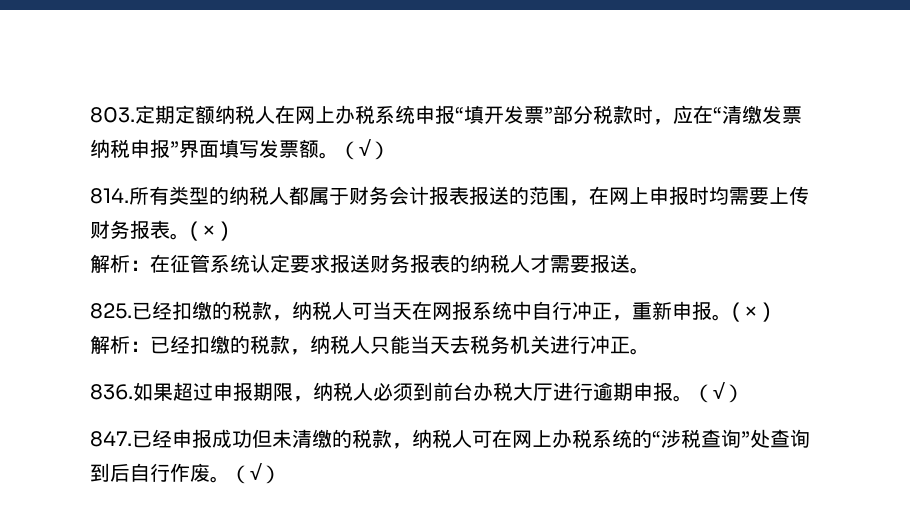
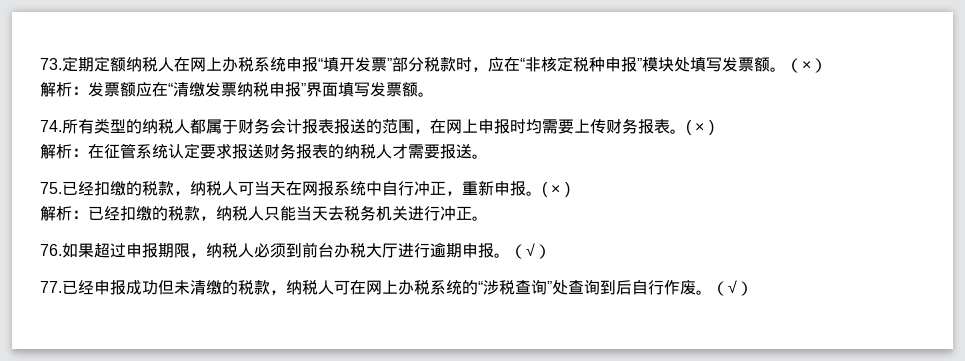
- 803.定期定额纳税人在网上办税系统申报“填开发票”部分税款时，应在“清缴发票纳税申报”界面填写发票额。（√）
- 814.所有类型的纳税人都属于财务会计报表报送的范围，在网上申报时均需要上传财务报表。
+ 73.定期定额纳税人在网上办税系统申报“填开发票”部分税款时，应在“非核定税种申报”模块处填写发票额。（×）
+ 解析：发票额应在“清缴发票纳税申报”界面填写发票额。
+ 74.所有类型的纳税人都属于财务会计报表报送的范围，在网上申报时均需要上传财务报表。
- 825.已经扣缴的税款，纳税人可当天在网报系统中自行冲正，重新申报。
+ 75.已经扣缴的税款，纳税人可当天在网报系统中自行冲正，重新申报。
- 836.如果超过申报期限，纳税人必须到前台办税大厅进行逾期申报。
+ 76.如果超过申报期限，纳税人必须到前台办税大厅进行逾期申报。
- 847.已经申报成功但未清缴的税款，纳税人可在网上办税系统的“涉税查询”处查询到后自行作废。
+ 77.已经申报成功但未清缴的税款，纳税人可在网上办税系统的“涉税查询”处查询到后自行作废。

